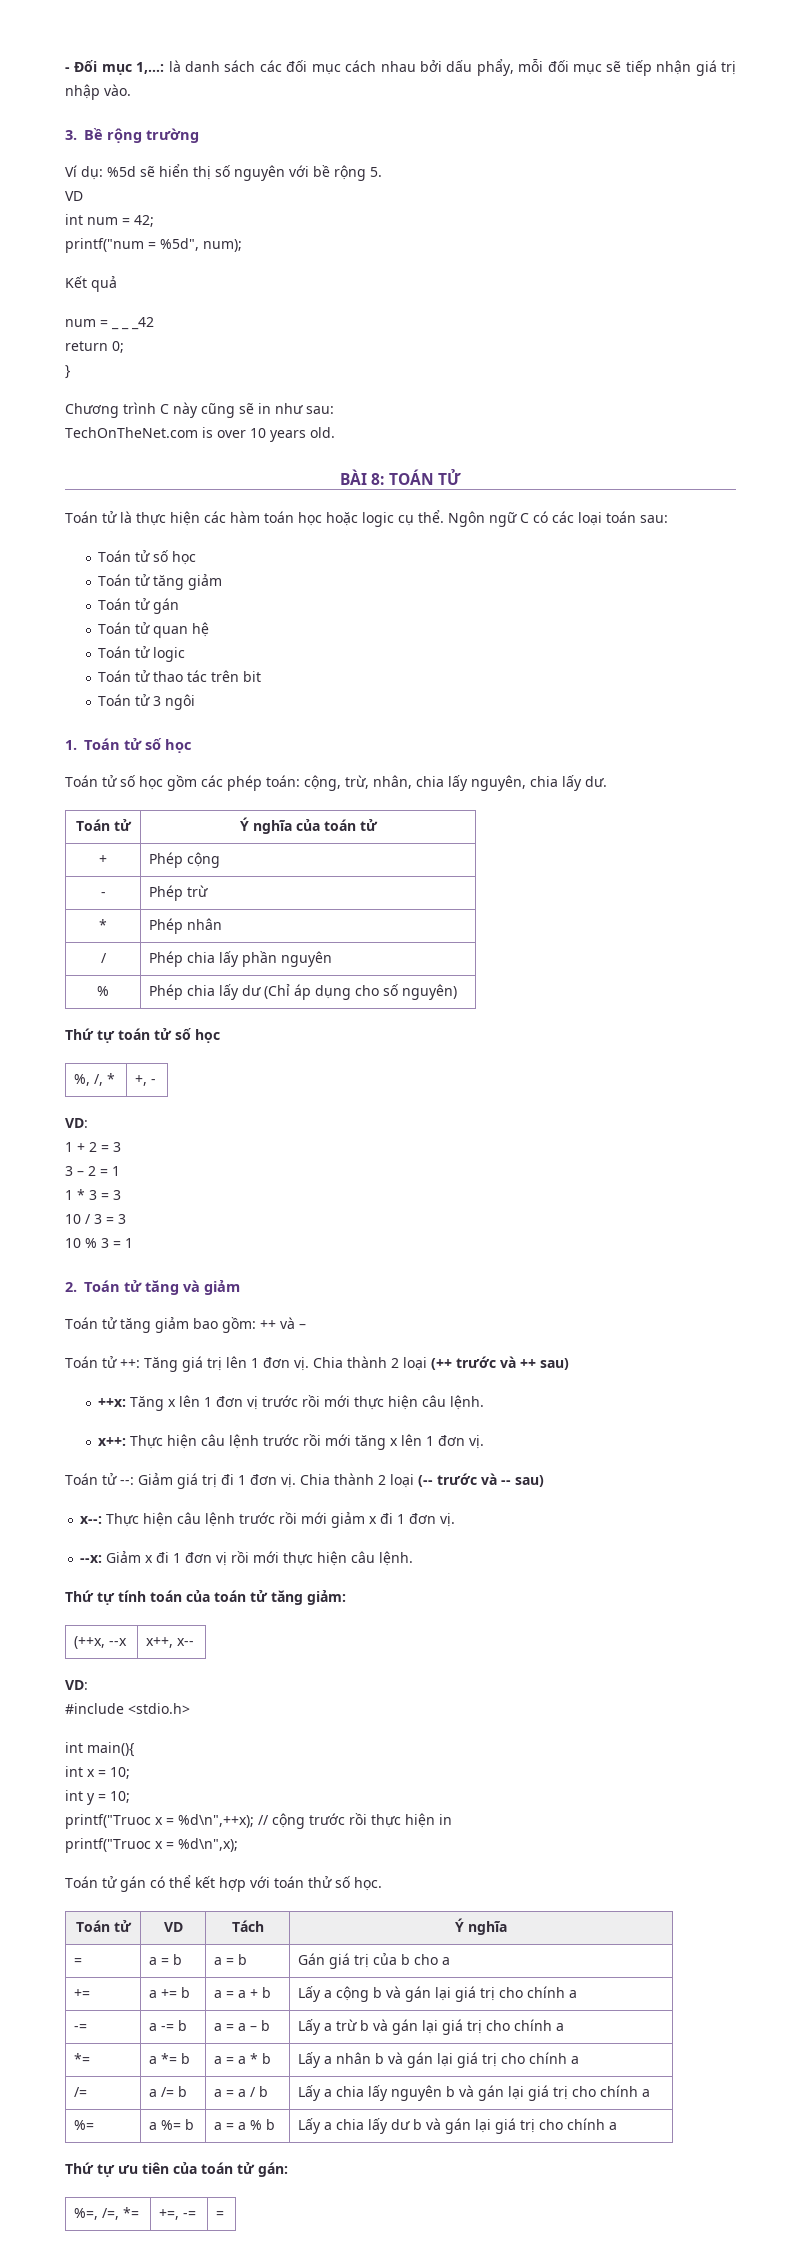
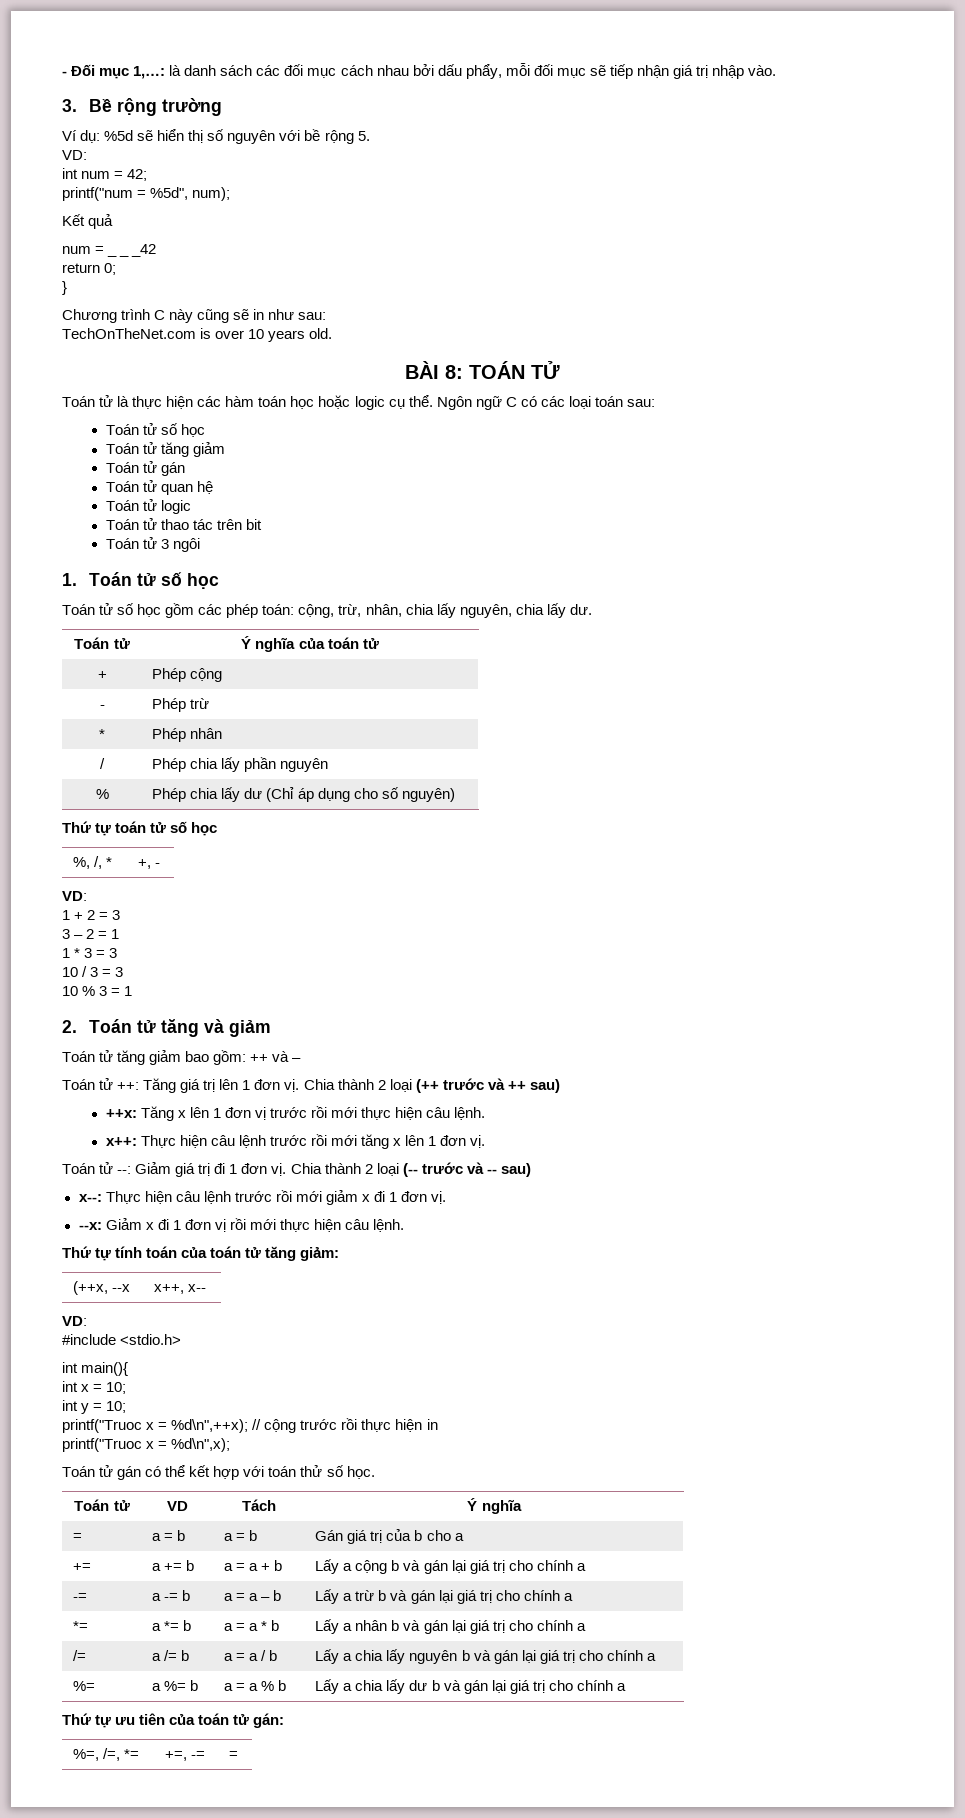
  Ví dụ: %5d sẽ hiển thị số nguyên với bề rộng 5.
- VD
+ VD:

